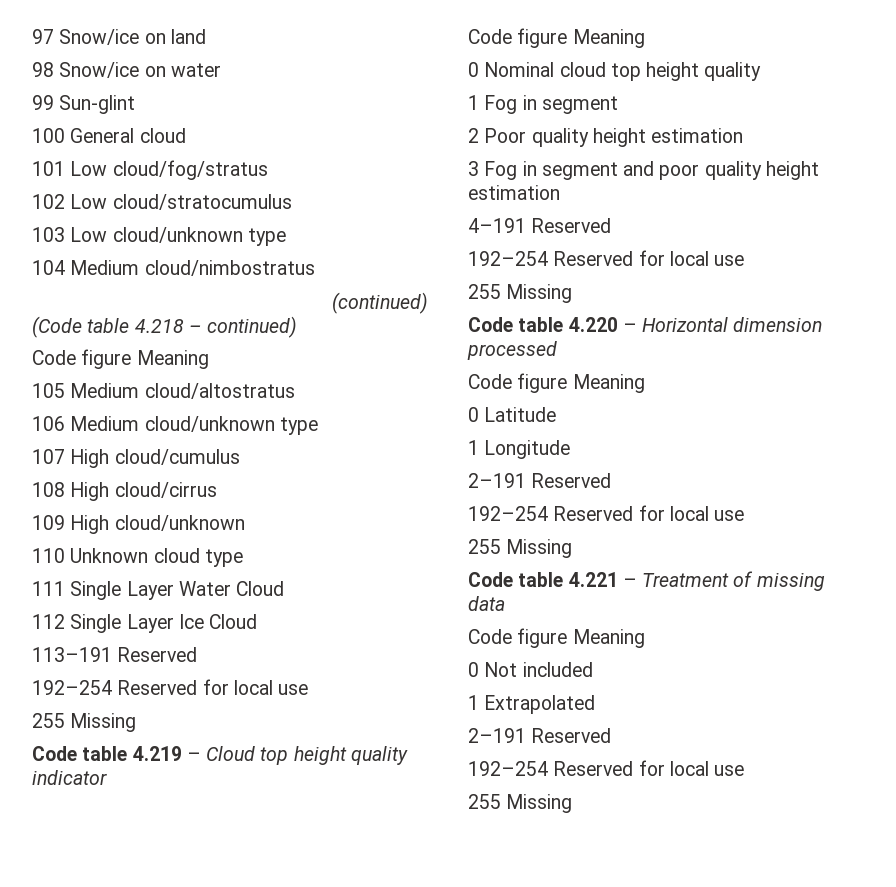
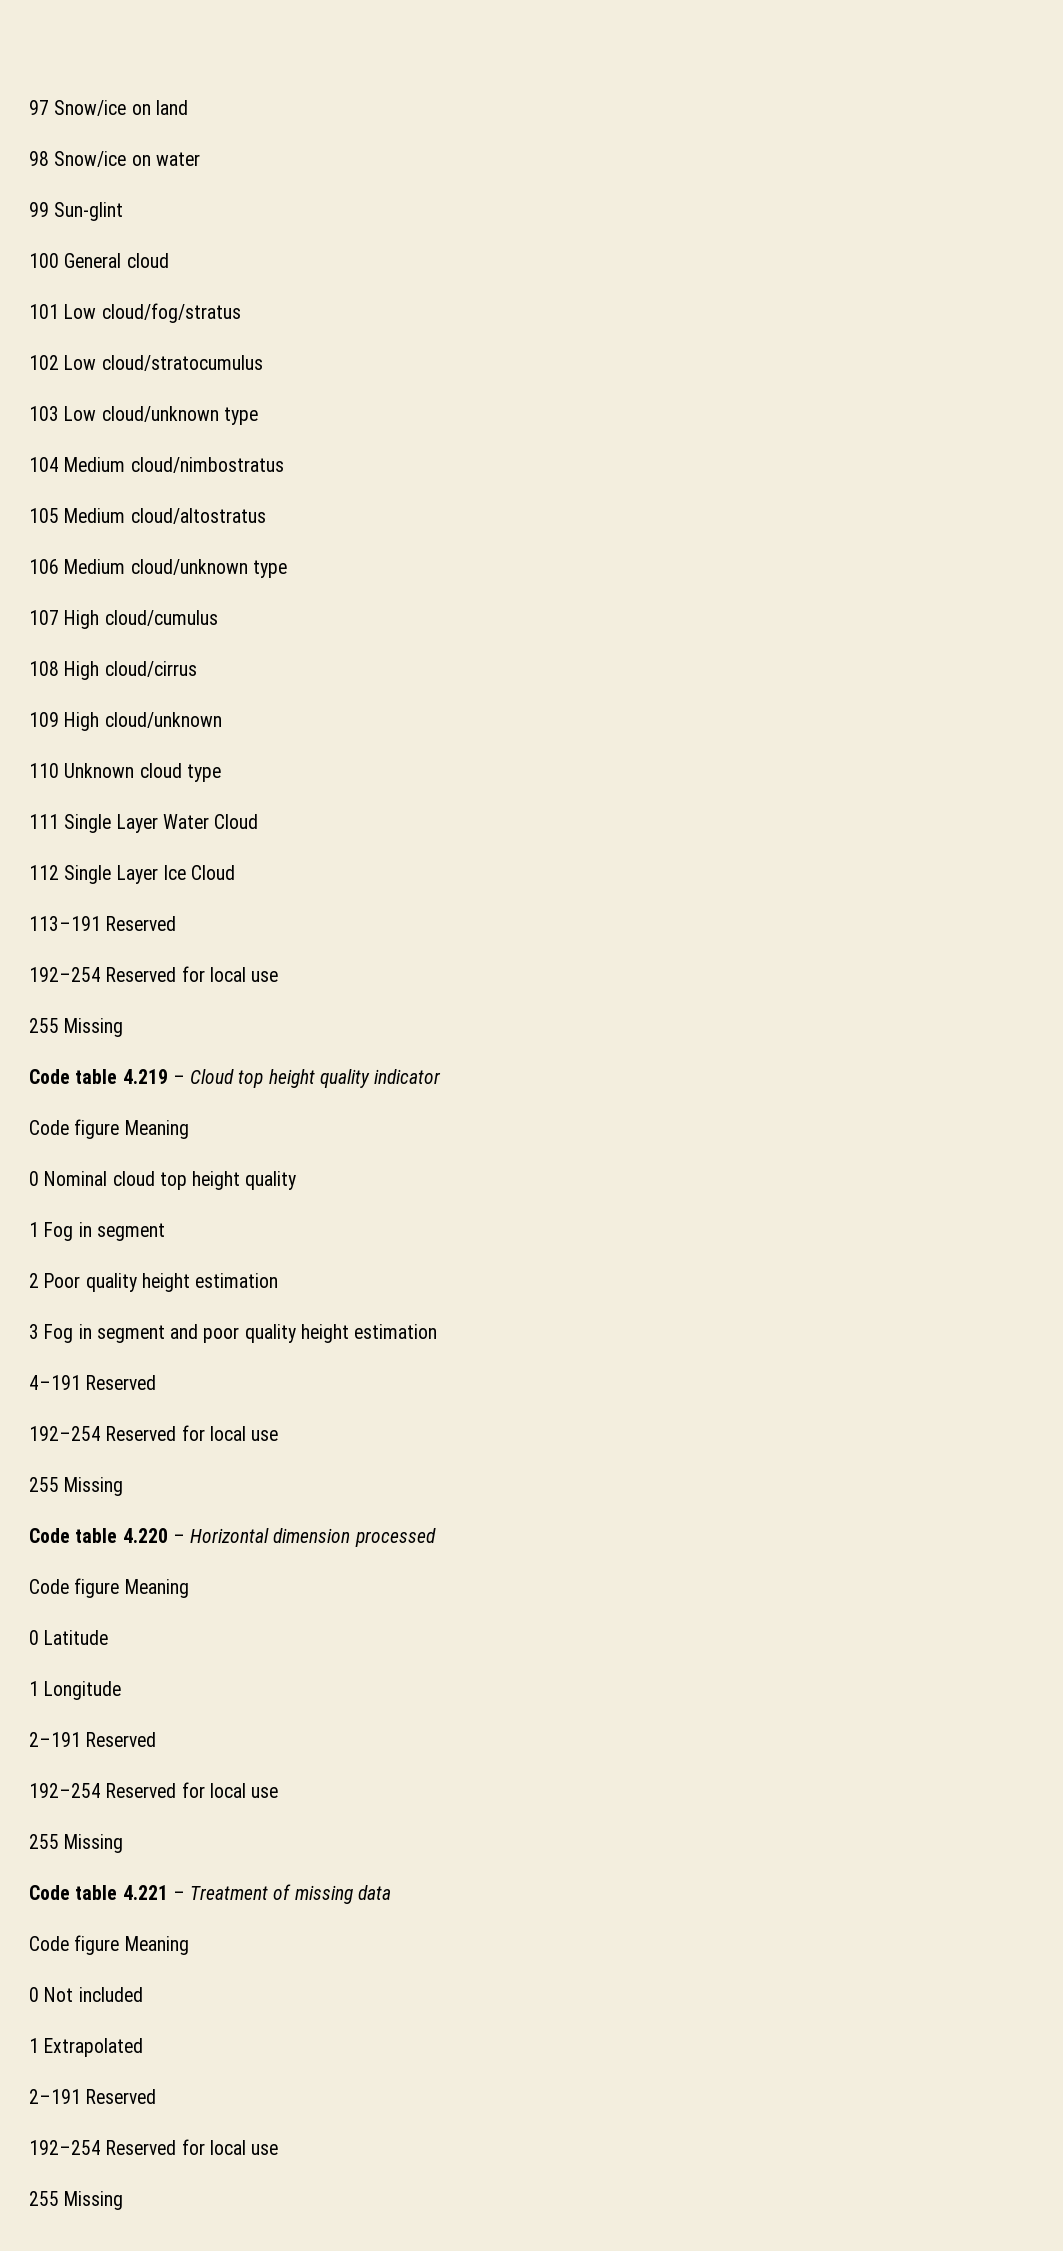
- (continued)
- (Code table 4.218 – continued)
- Code figure Meaning

